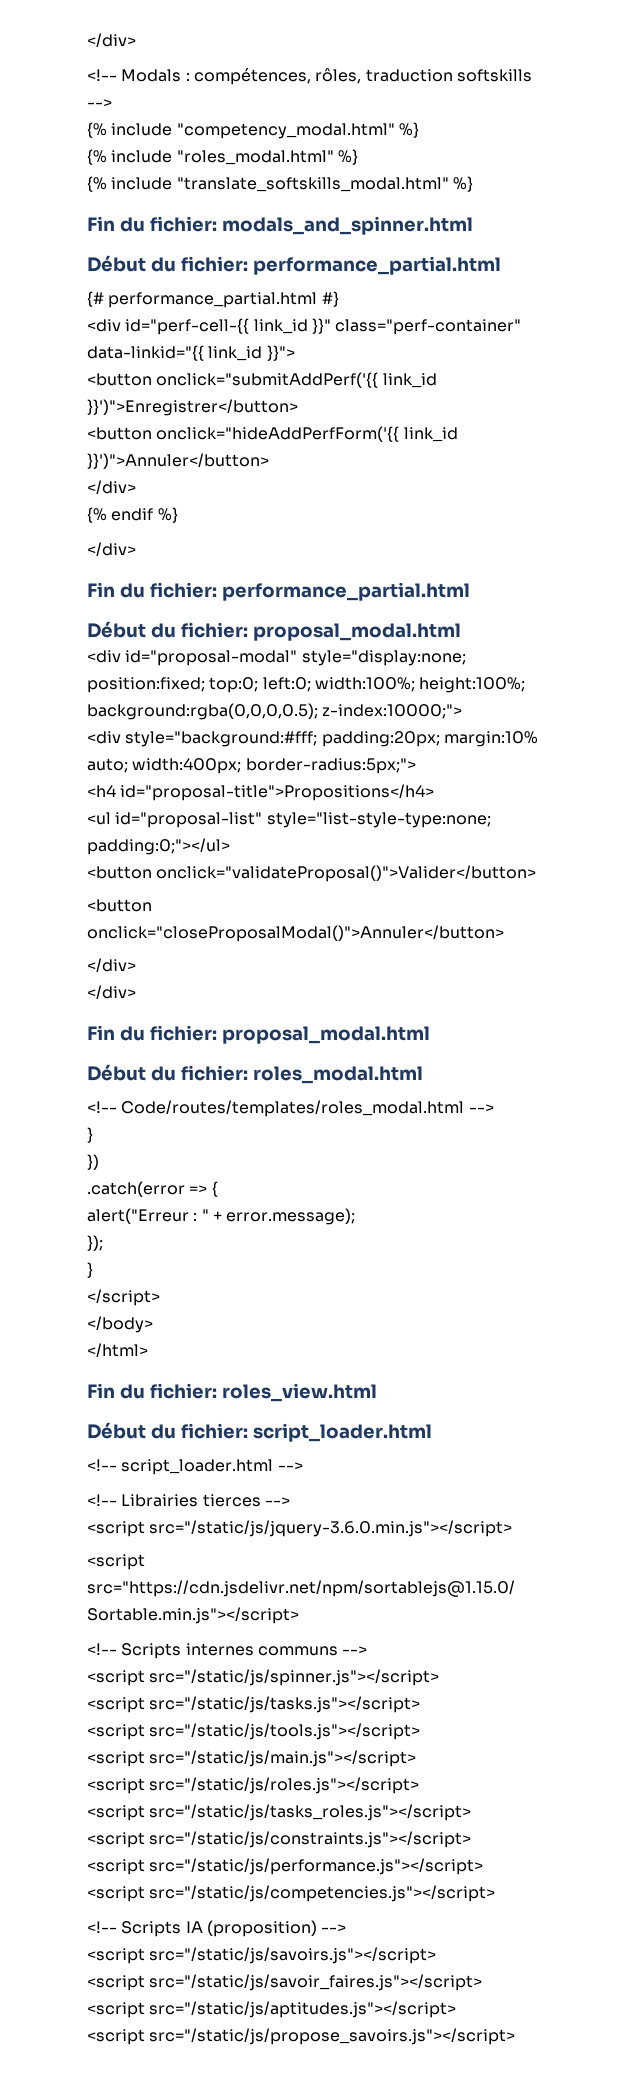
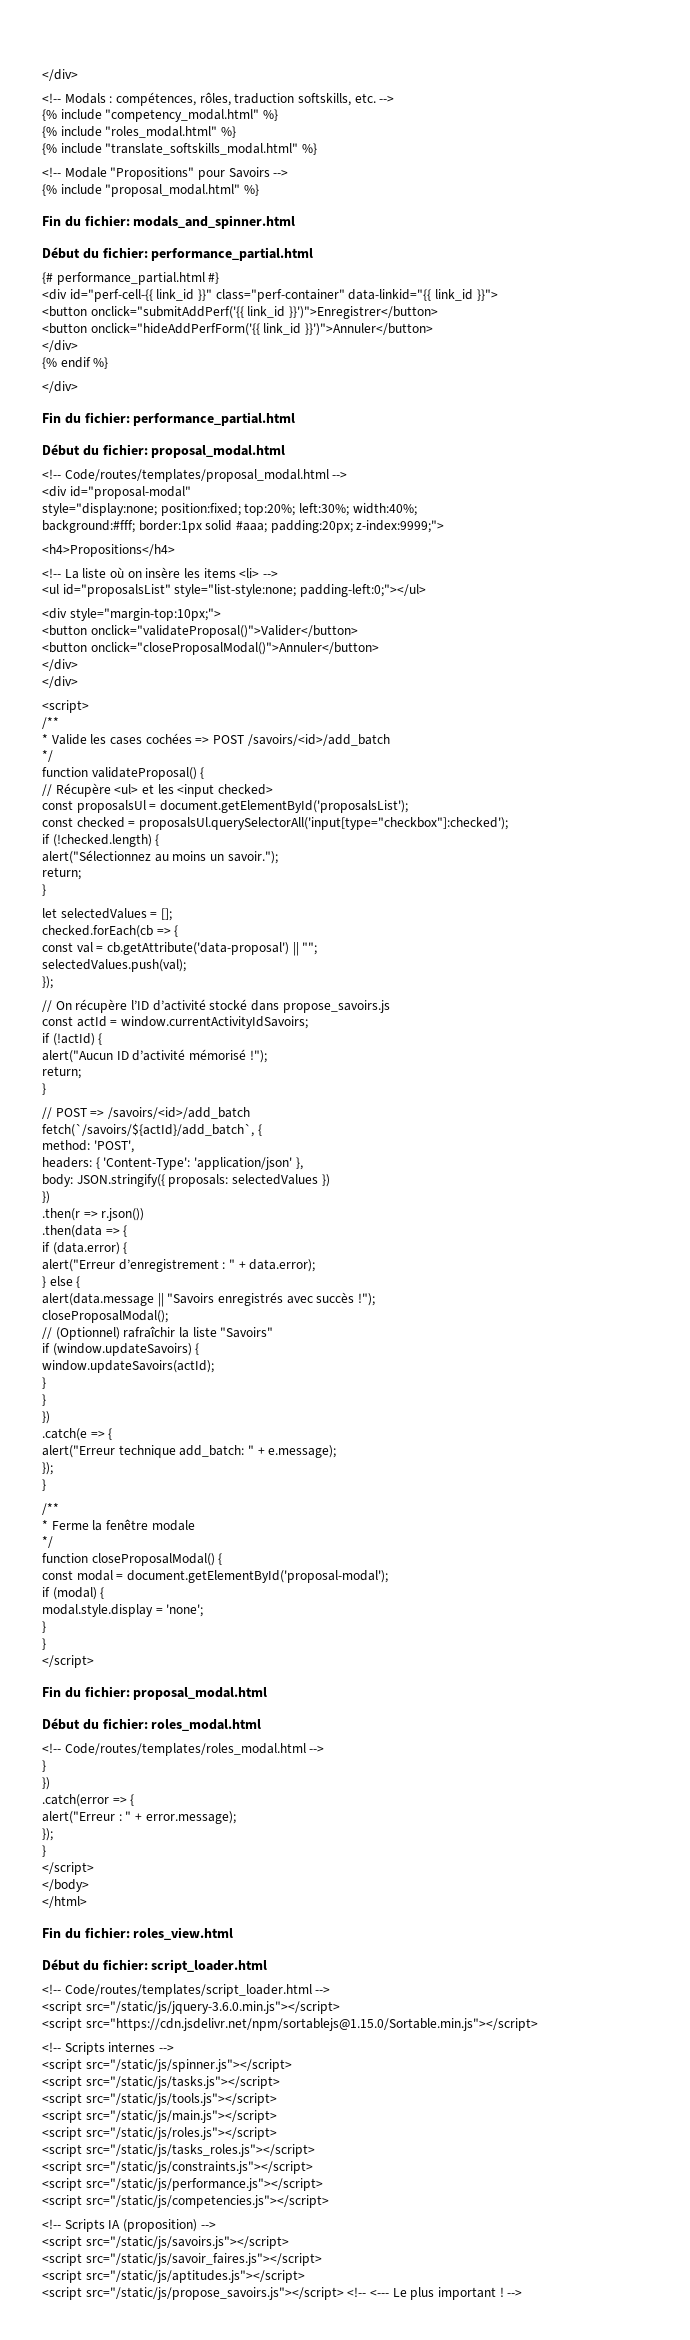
- <!-- Modals : compétences, rôles, traduction softskills -->
+ <!-- Modals : compétences, rôles, traduction softskills, etc. -->
+ <!-- Modale "Propositions" pour Savoirs -->
+ {% include "proposal_modal.html" %}
+ <!-- Code/routes/templates/proposal_modal.html -->
- <div id="proposal-modal" style="display:none; position:fixed; top:0; left:0; width:100%; height:100%; background:rgba(0,0,0,0.5); z-index:10000;">
- <div style="background:#fff; padding:20px; margin:10% auto; width:400px; border-radius:5px;">
- <h4 id="proposal-title">Propositions</h4>
- <ul id="proposal-list" style="list-style-type:none; padding:0;"></ul>
+ <div id="proposal-modal"
+ style="display:none; position:fixed; top:20%; left:30%; width:40%;
+ background:#fff; border:1px solid #aaa; padding:20px; z-index:9999;">
+ <h4>Propositions</h4>
+ <!-- La liste où on insère les items <li> -->
+ <ul id="proposalsList" style="list-style:none; padding-left:0;"></ul>
+ <div style="margin-top:10px;">
+ <script>
+ /**
+ * Valide les cases cochées => POST /savoirs/<id>/add_batch
+ */
+ function validateProposal() {
+ // Récupère <ul> et les <input checked>
+ const proposalsUl = document.getElementById('proposalsList');
+ const checked = proposalsUl.querySelectorAll('input[type="checkbox"]:checked');
+ if (!checked.length) {
+ alert("Sélectionnez au moins un savoir.");
+ return;
+ }
+ let selectedValues = [];
+ checked.forEach(cb => {
+ const val = cb.getAttribute('data-proposal') || "";
+ selectedValues.push(val);
+ });
+ // On récupère l’ID d’activité stocké dans propose_savoirs.js
+ const actId = window.currentActivityIdSavoirs;
+ if (!actId) {
+ alert("Aucun ID d’activité mémorisé !");
+ return;
+ }
+ // POST => /savoirs/<id>/add_batch
+ fetch(`/savoirs/${actId}/add_batch`, {
+ method: 'POST',
+ headers: { 'Content-Type': 'application/json' },
+ body: JSON.stringify({ proposals: selectedValues })
+ })
+ .then(r => r.json())
+ .then(data => {
+ if (data.error) {
+ alert("Erreur d’enregistrement : " + data.error);
+ } else {
+ alert(data.message || "Savoirs enregistrés avec succès !");
+ closeProposalModal();
+ // (Optionnel) rafraîchir la liste "Savoirs"
+ if (window.updateSavoirs) {
+ window.updateSavoirs(actId);
+ }
+ }
+ })
+ .catch(e => {
+ alert("Erreur technique add_batch: " + e.message);
+ });
+ }
+ /**
+ * Ferme la fenêtre modale
+ */
+ function closeProposalModal() {
+ const modal = document.getElementById('proposal-modal');
+ if (modal) {
+ modal.style.display = 'none';
+ }
+ }
+ </script>
- <!-- script_loader.html -->
- <!-- Librairies tierces -->
+ <!-- Code/routes/templates/script_loader.html -->
- <!-- Scripts internes communs -->
+ <!-- Scripts internes -->
- <script src="/static/js/propose_savoirs.js"></script>
+ <script src="/static/js/propose_savoirs.js"></script> <!-- <--- Le plus important ! -->

